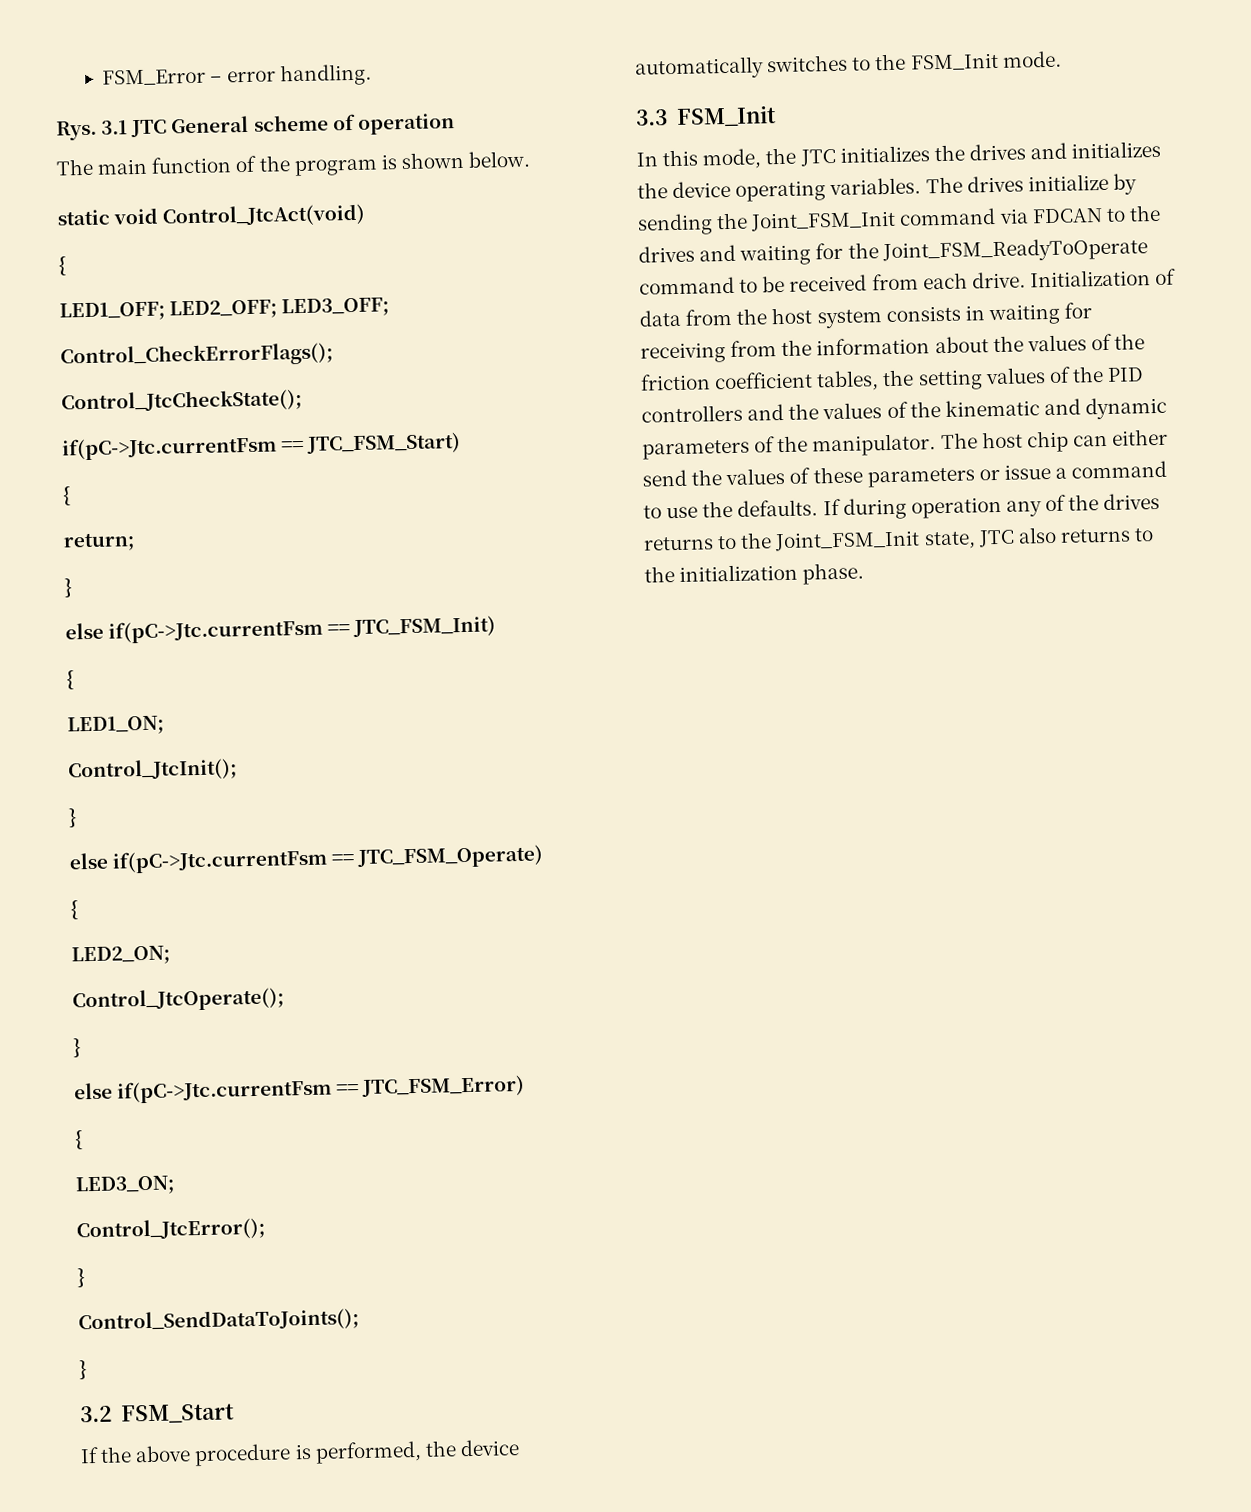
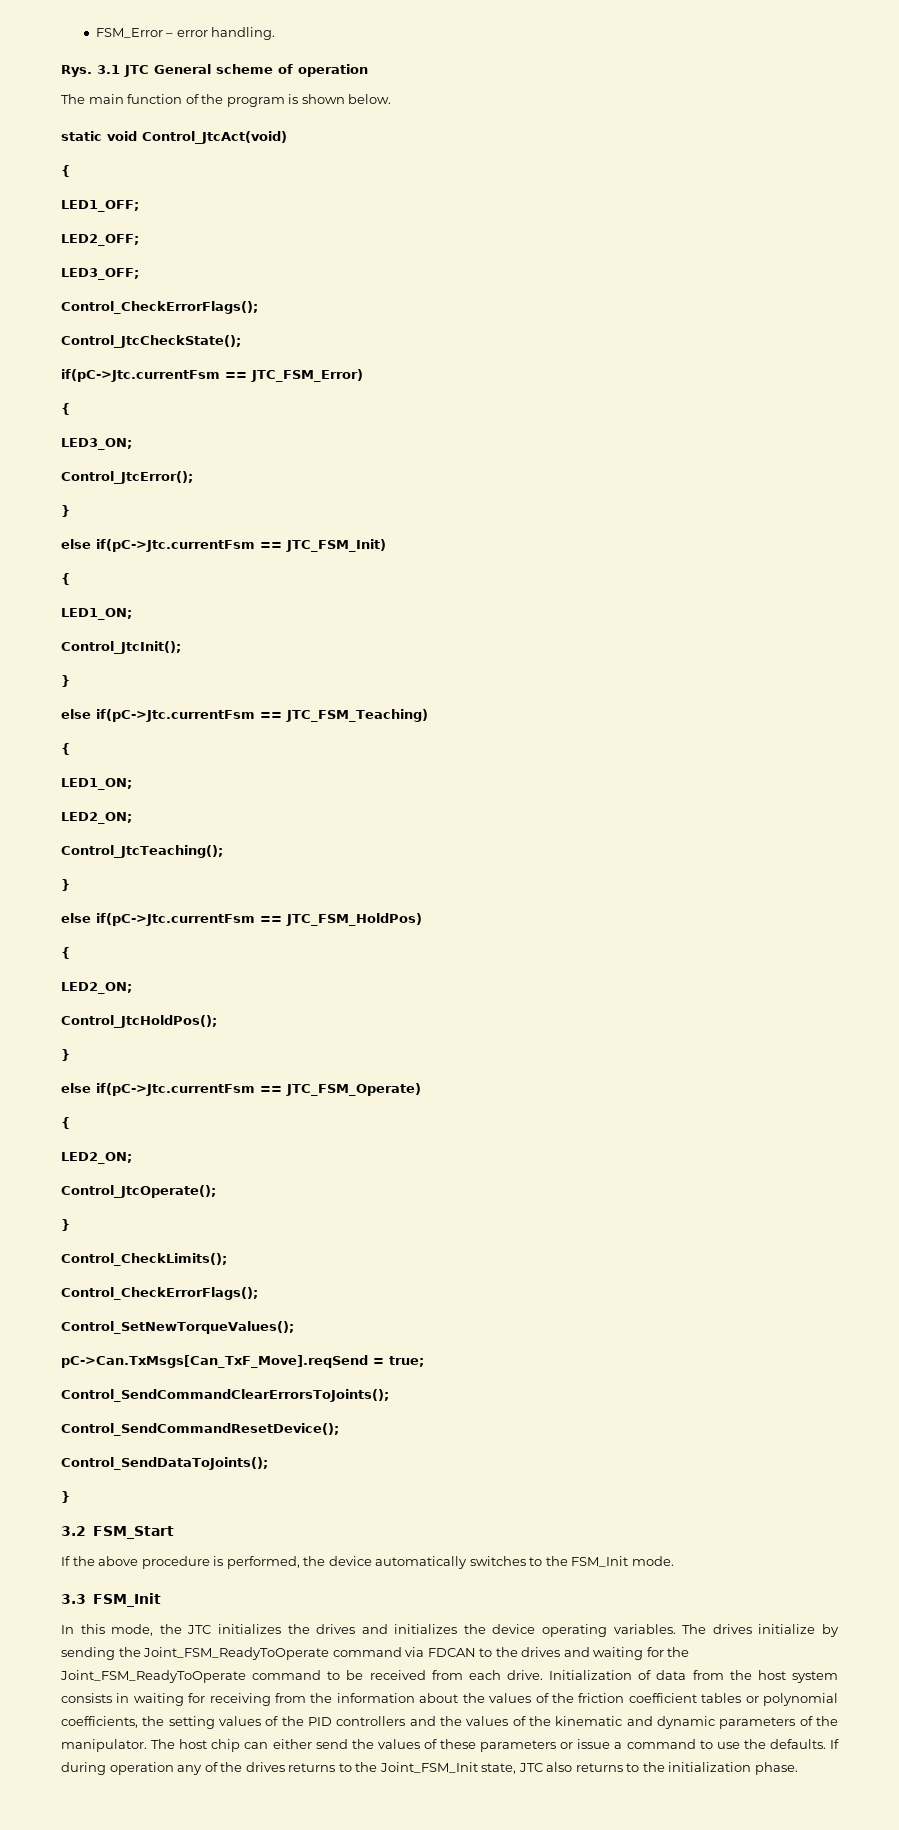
- LED1_OFF; LED2_OFF; LED3_OFF;
+ LED1_OFF;
+ LED2_OFF;
+ LED3_OFF;
- if(pC->Jtc.currentFsm == JTC_FSM_Start)
+ if(pC->Jtc.currentFsm == JTC_FSM_Error)
  {
- return;
+ LED3_ON;
+ Control_JtcError();
+ else if(pC->Jtc.currentFsm == JTC_FSM_Teaching)
+ {
+ LED1_ON;
+ LED2_ON;
+ Control_JtcTeaching();
+ }
+ else if(pC->Jtc.currentFsm == JTC_FSM_HoldPos)
+ {
+ LED2_ON;
+ Control_JtcHoldPos();
+ }
- else if(pC->Jtc.currentFsm == JTC_FSM_Error)
- {
- LED3_ON;
- Control_JtcError();
- }
+ Control_CheckLimits();
+ Control_CheckErrorFlags();
+ Control_SetNewTorqueValues();
+ pC->Can.TxMsgs[Can_TxF_Move].reqSend = true;
+ Control_SendCommandClearErrorsToJoints();
+ Control_SendCommandResetDevice();
- The drives initialize by sending the Joint_FSM_Init command via FDCAN to the drives and waiting for the Joint_FSM_ReadyToOperate command to be received from each drive.
+ The drives initialize by sending the Joint_FSM_ReadyToOperate command via FDCAN to the drives and waiting for the Joint_FSM_ReadyToOperate command to be received from each drive.
- Initialization of data from the host system consists in waiting for receiving from the information about the values of the friction coefficient tables, the setting values of the PID controllers and the values of the kinematic and dynamic parameters of the manipulator.
+ Initialization of data from the host system consists in waiting for receiving from the information about the values of the friction coefficient tables or polynomial coefficients, the setting values of the PID controllers and the values of the kinematic and dynamic parameters of the manipulator.

